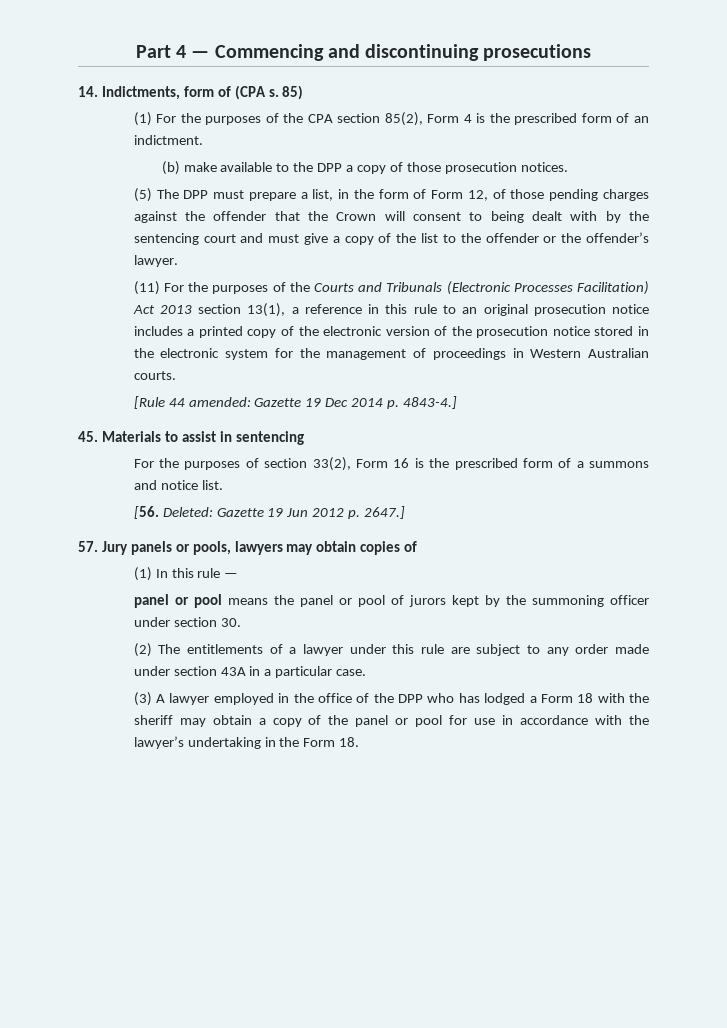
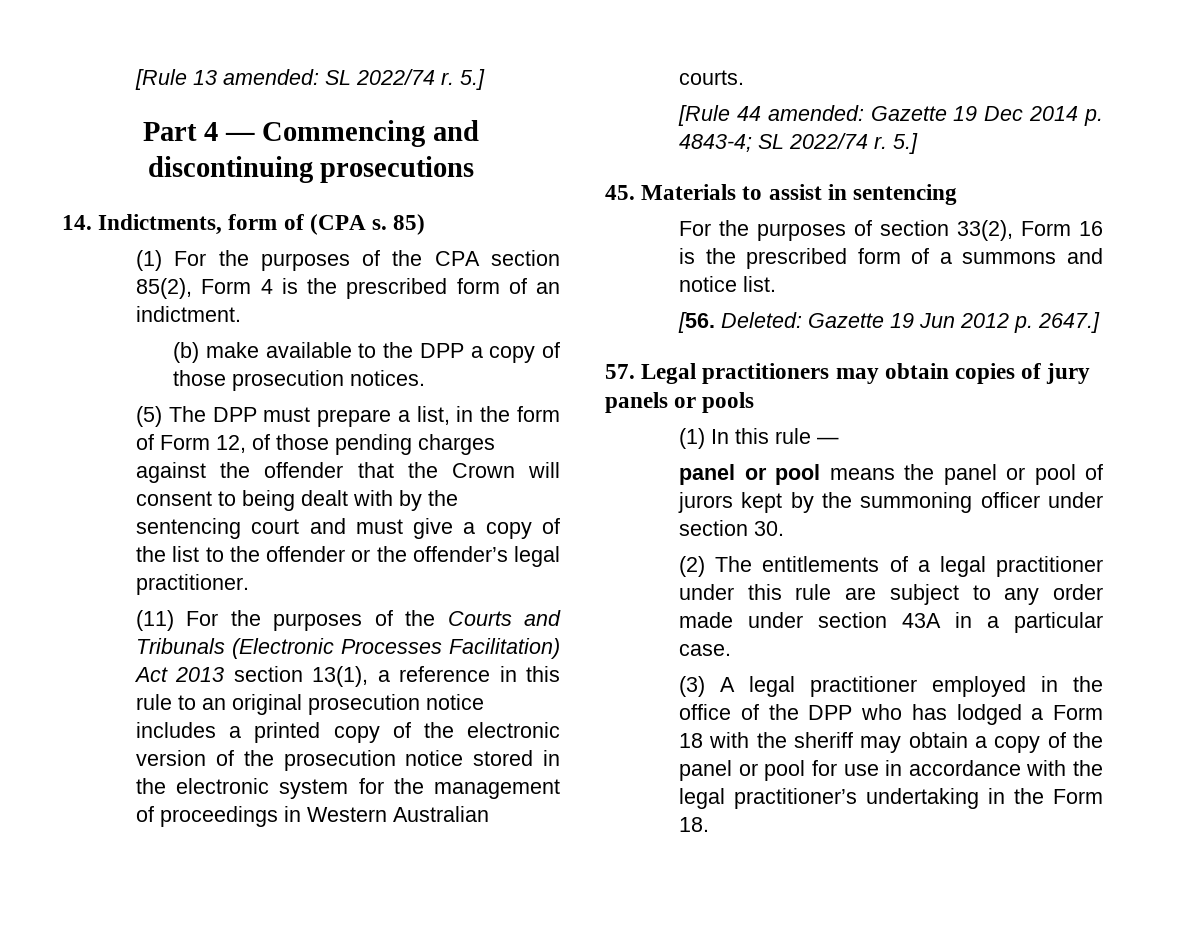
+ [Rule 13 amended: SL 2022/74 r. 5.]
- (5) The DPP must prepare a list, in the form of Form 12, of those pending charges against the offender that the Crown will consent to being dealt with by the sentencing court and must give a copy of the list to the offender or the offender’s lawyer.
+ (5) The DPP must prepare a list, in the form of Form 12, of those pending charges against the offender that the Crown will consent to being dealt with by the sentencing court and must give a copy of the list to the offender or the offender’s legal practitioner.
- [Rule 44 amended: Gazette 19 Dec 2014 p. 4843-4.]
+ [Rule 44 amended: Gazette 19 Dec 2014 p. 4843-4; SL 2022/74 r. 5.]
- 57. Jury panels or pools, lawyers may obtain copies of
+ 57. Legal practitioners may obtain copies of jury panels or pools
- (2) The entitlements of a lawyer under this rule are subject to any order made under section 43A in a particular case.
+ (2) The entitlements of a legal practitioner under this rule are subject to any order made under section 43A in a particular case.
- (3) A lawyer employed in the office of the DPP who has lodged a Form 18 with the sheriff may obtain a copy of the panel or pool for use in accordance with the lawyer’s undertaking in the Form 18.
+ (3) A legal practitioner employed in the office of the DPP who has lodged a Form 18 with the sheriff may obtain a copy of the panel or pool for use in accordance with the legal practitioner’s undertaking in the Form 18.

